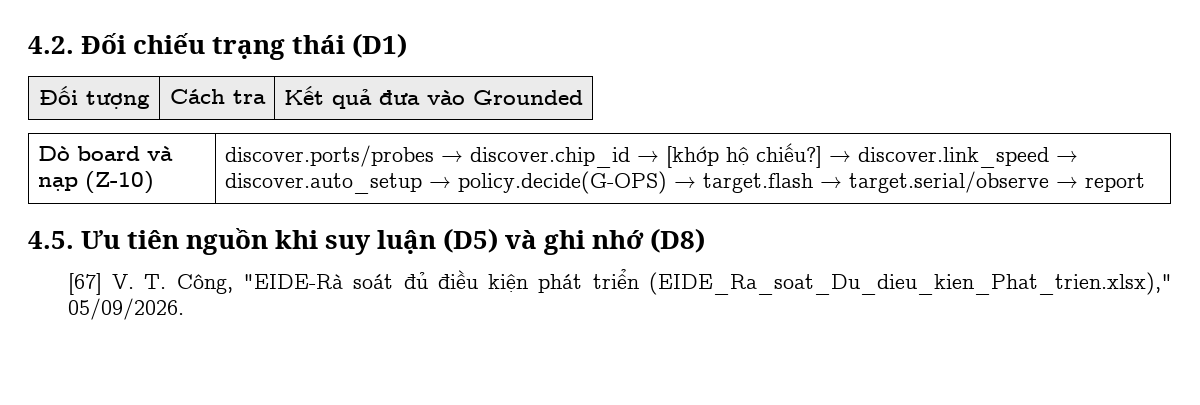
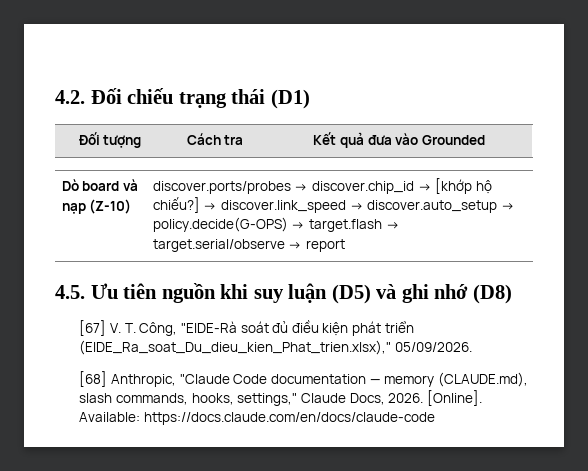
+ [68] Anthropic, "Claude Code documentation — memory (CLAUDE.md), slash commands, hooks, settings," Claude Docs, 2026. [Online]. Available: https://docs.claude.com/en/docs/claude-code

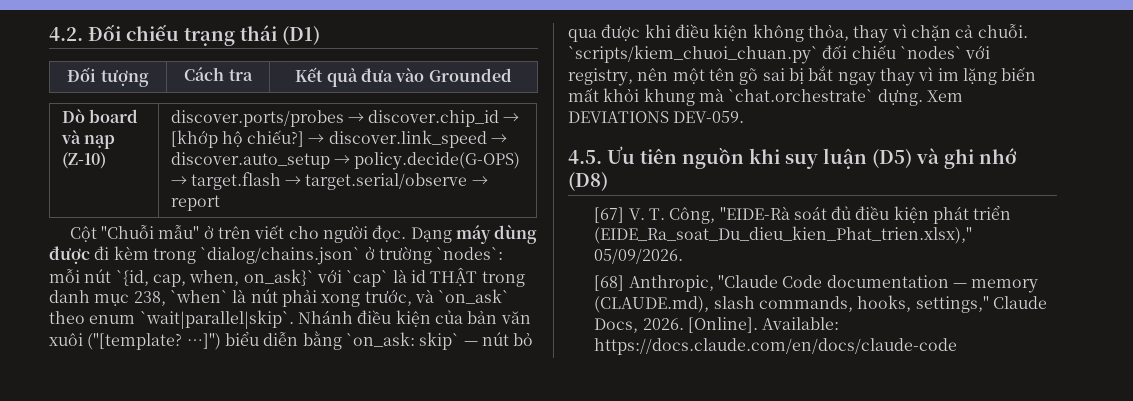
+ Cột "Chuỗi mẫu" ở trên viết cho người đọc. Dạng máy dùng được đi kèm trong `dialog/chains.json` ở trường `nodes`: mỗi nút `{id, cap, when, on_ask}` với `cap` là id THẬT trong danh mục 238, `when` là nút phải xong trước, và `on_ask` theo enum `wait|parallel|skip`. Nhánh điều kiện của bản văn xuôi ("[template? …]") biểu diễn bằng `on_ask: skip` — nút bỏ qua được khi điều kiện không thỏa, thay vì chặn cả chuỗi. `scripts/kiem_chuoi_chuan.py` đối chiếu `nodes` với registry, nên một tên gõ sai bị bắt ngay thay vì im lặng biến mất khỏi khung mà `chat.orchestrate` dựng. Xem DEVIATIONS DEV-059.

